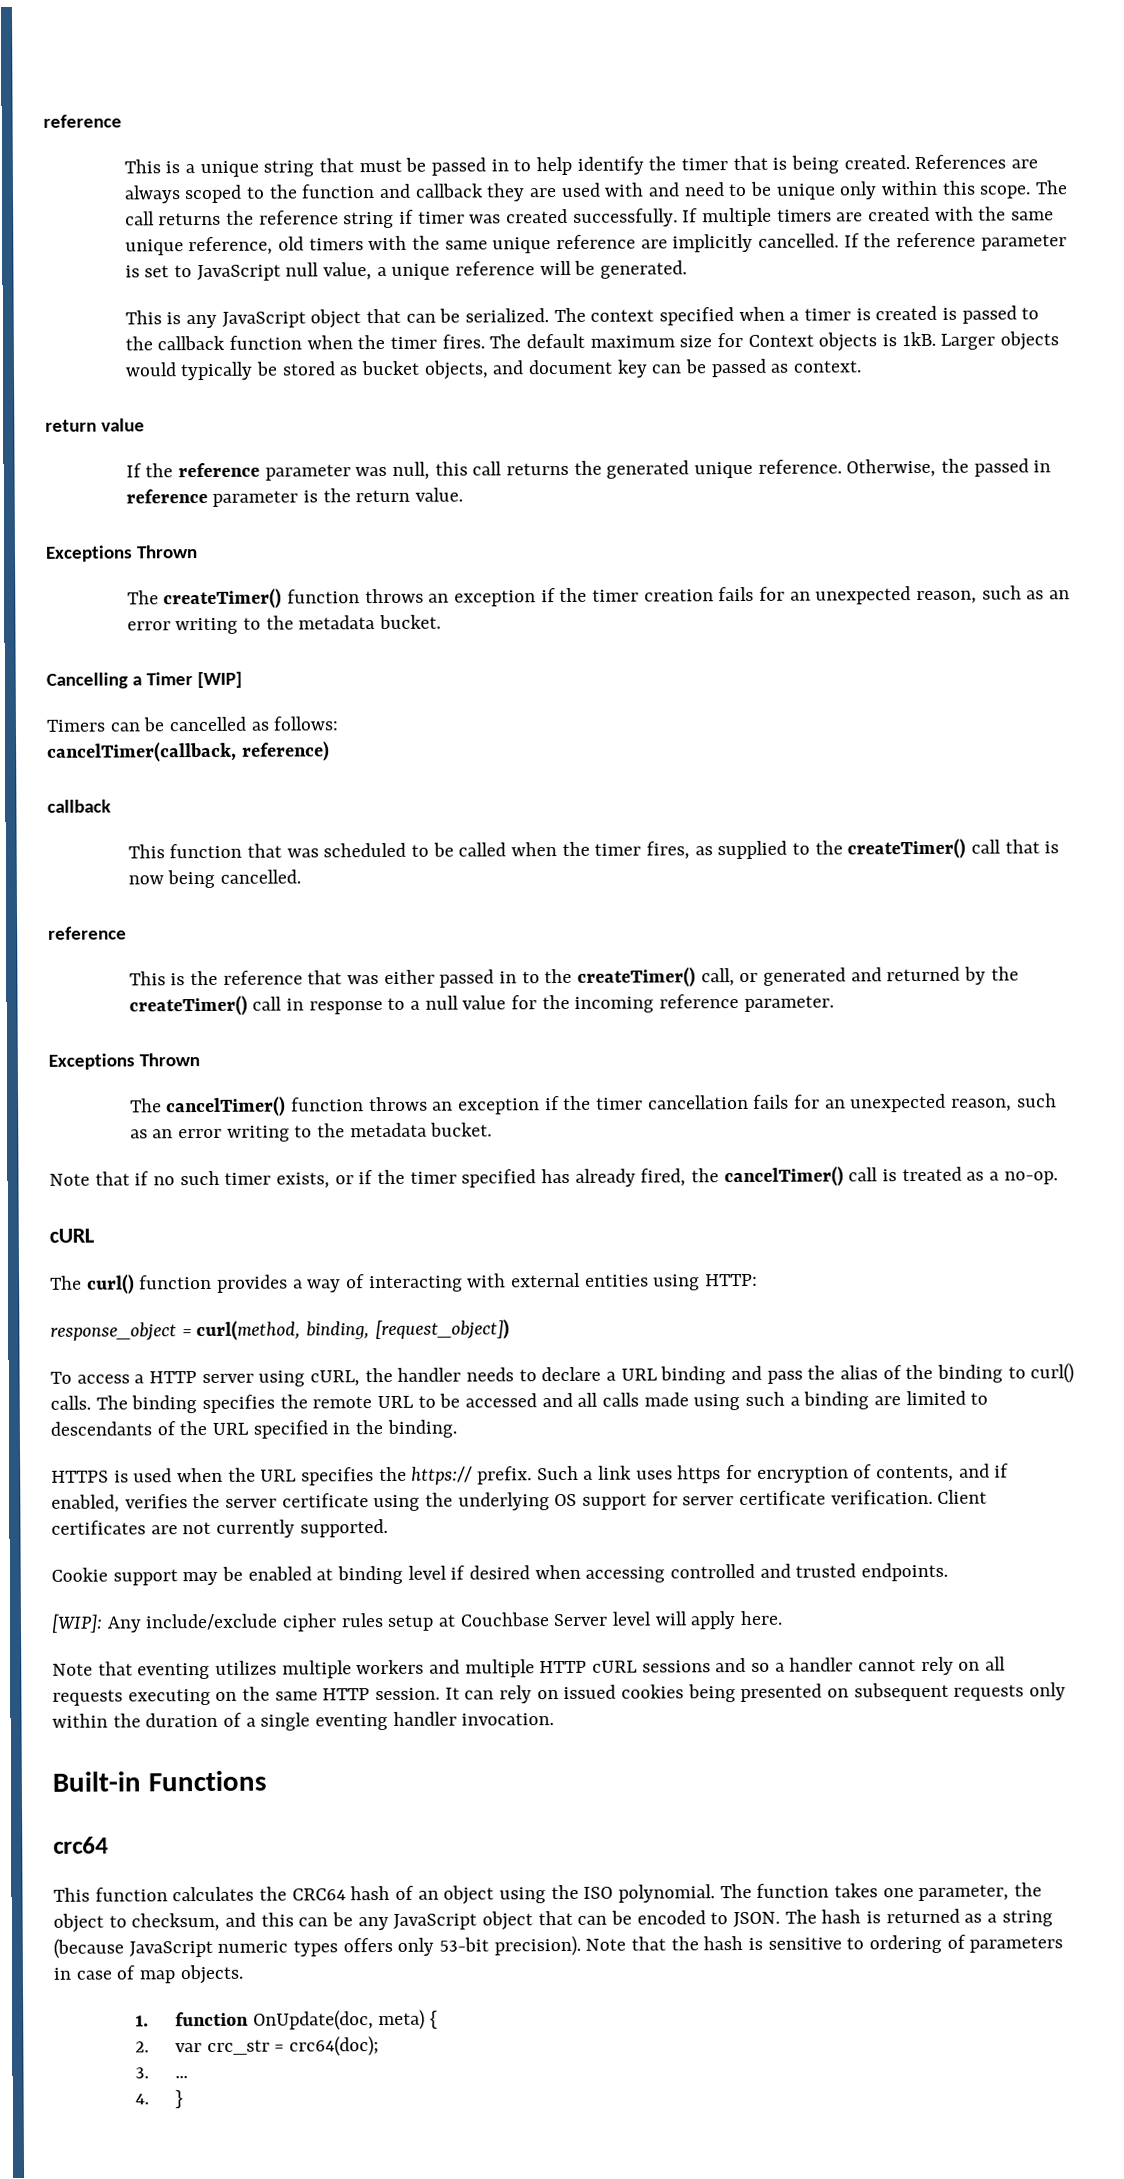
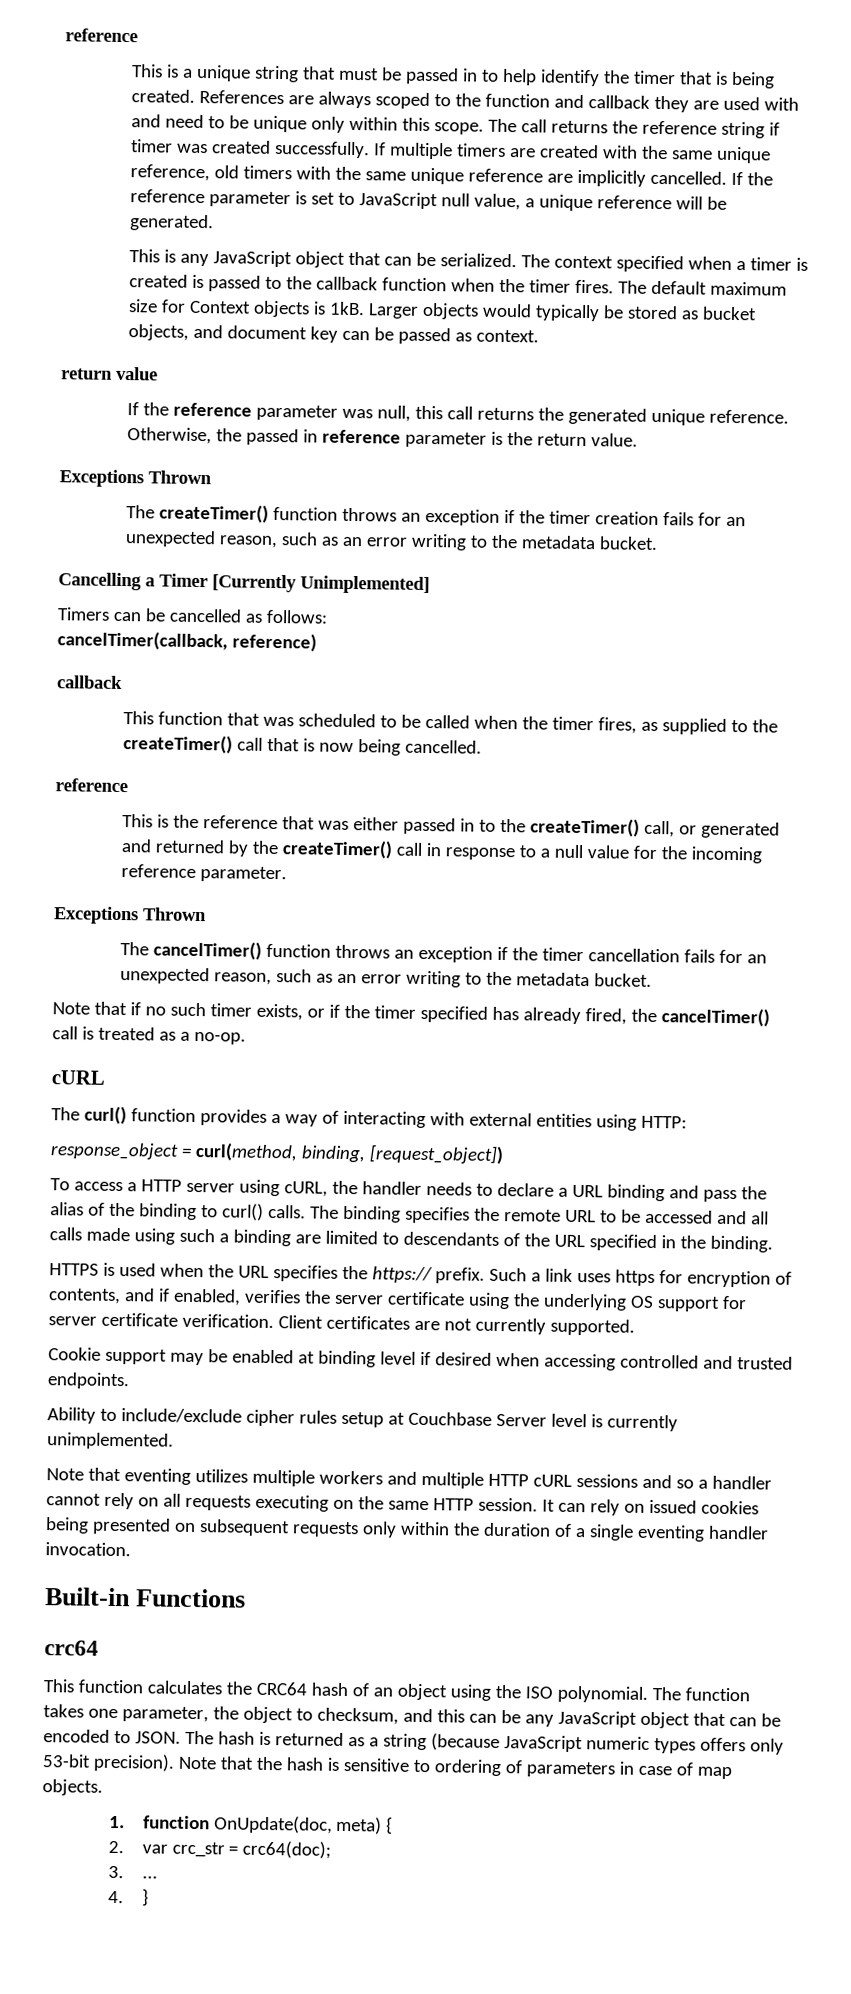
- Cancelling a Timer [WIP]
+ Cancelling a Timer [Currently Unimplemented]
- [WIP]: Any include/exclude cipher rules setup at Couchbase Server level will apply here.
+ Ability to include/exclude cipher rules setup at Couchbase Server level is currently unimplemented.

